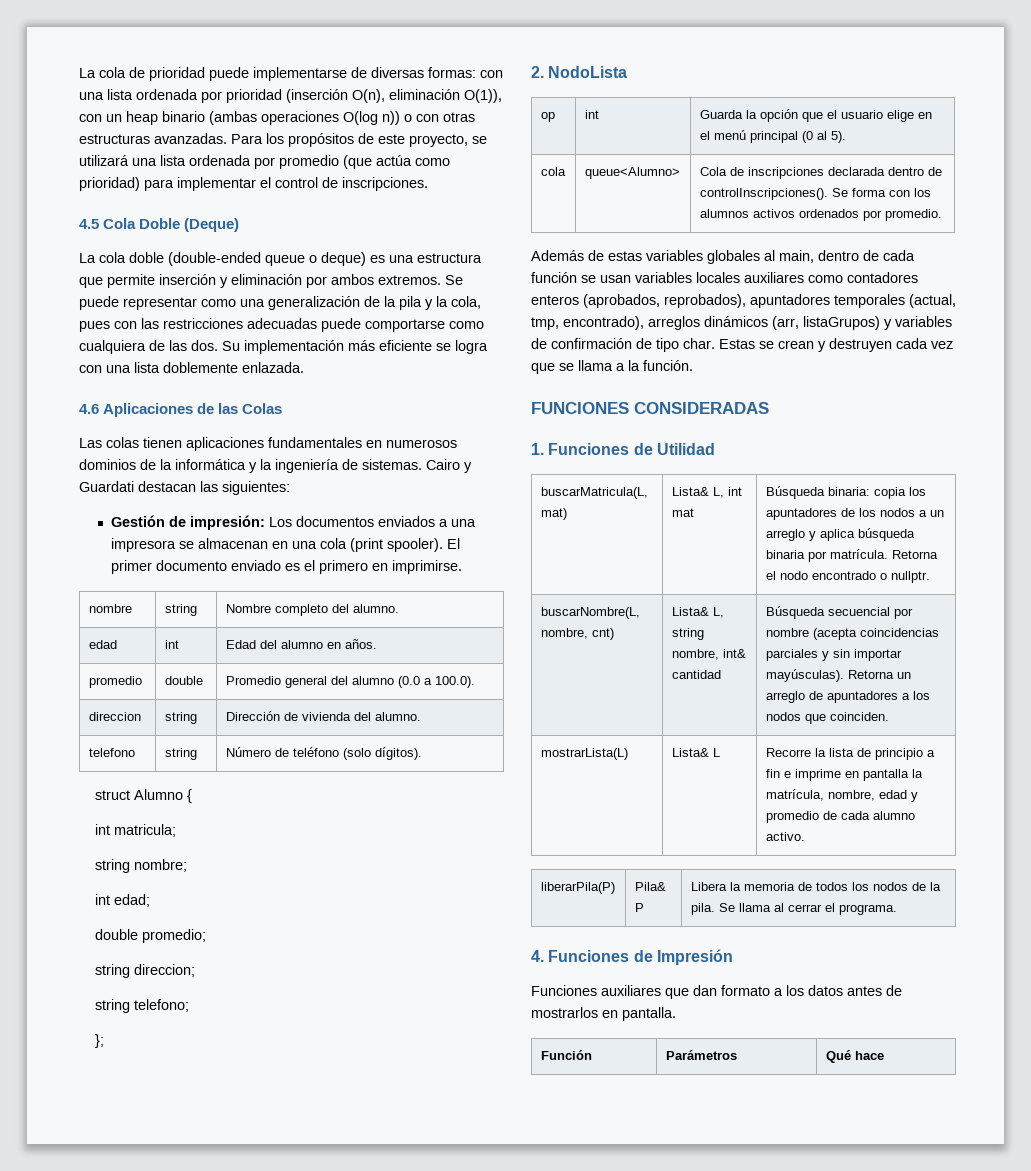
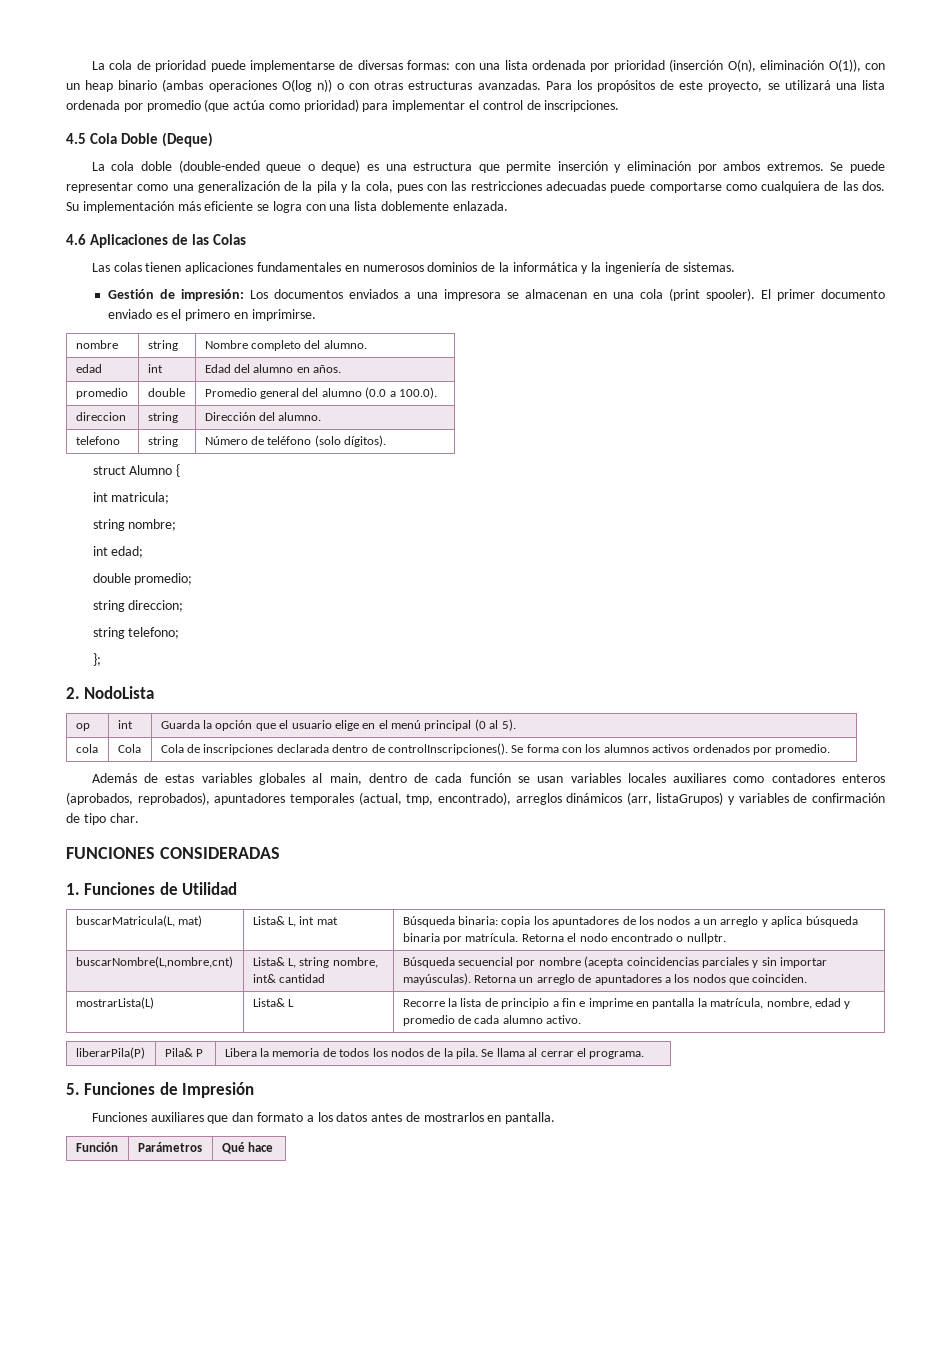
- Cairo y Guardati destacan las siguientes:
- direccion | string | Dirección de vivienda del alumno.
+ direccion | string | Dirección del alumno.
- cola | queue<Alumno> | Cola de inscripciones declarada dentro de controlInscripciones(). Se forma con los alumnos activos ordenados por promedio.
+ cola | Cola | Cola de inscripciones declarada dentro de controlInscripciones(). Se forma con los alumnos activos ordenados por promedio.
- Estas se crean y destruyen cada vez que se llama a la función.
- buscarNombre(L, nombre, cnt) | Lista& L, string nombre, int& cantidad | Búsqueda secuencial por nombre (acepta coincidencias parciales y sin importar mayúsculas). Retorna un arreglo de apuntadores a los nodos que coinciden.
+ buscarNombre(L,nombre,cnt) | Lista& L, string nombre, int& cantidad | Búsqueda secuencial por nombre (acepta coincidencias parciales y sin importar mayúsculas). Retorna un arreglo de apuntadores a los nodos que coinciden.
- 4. Funciones de Impresión
+ 5. Funciones de Impresión

